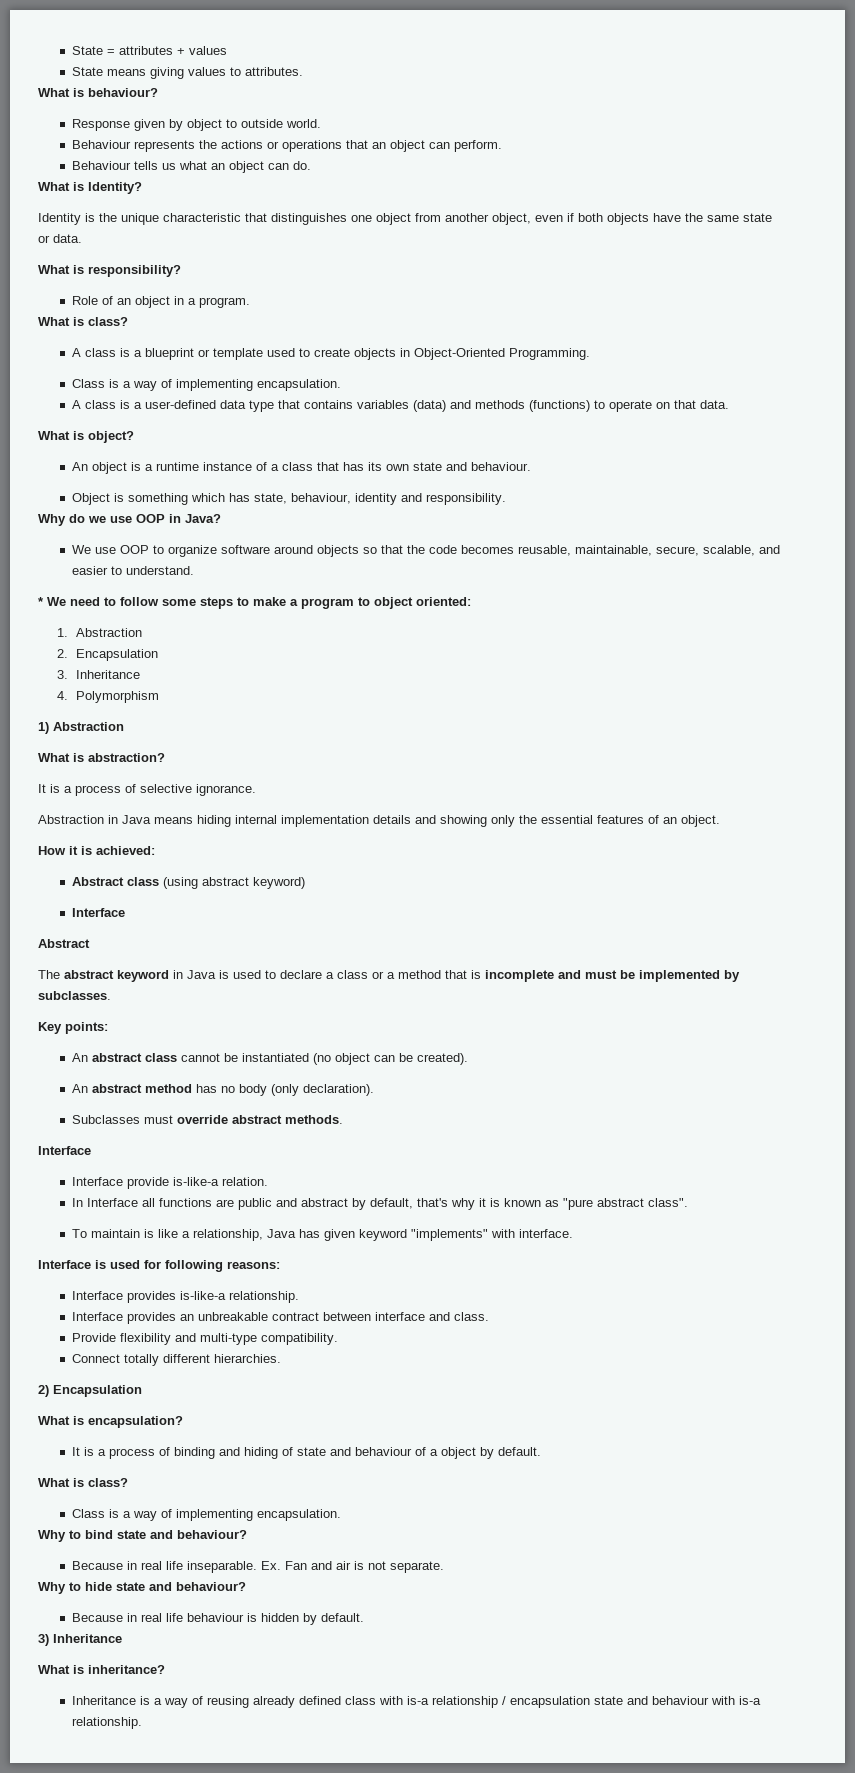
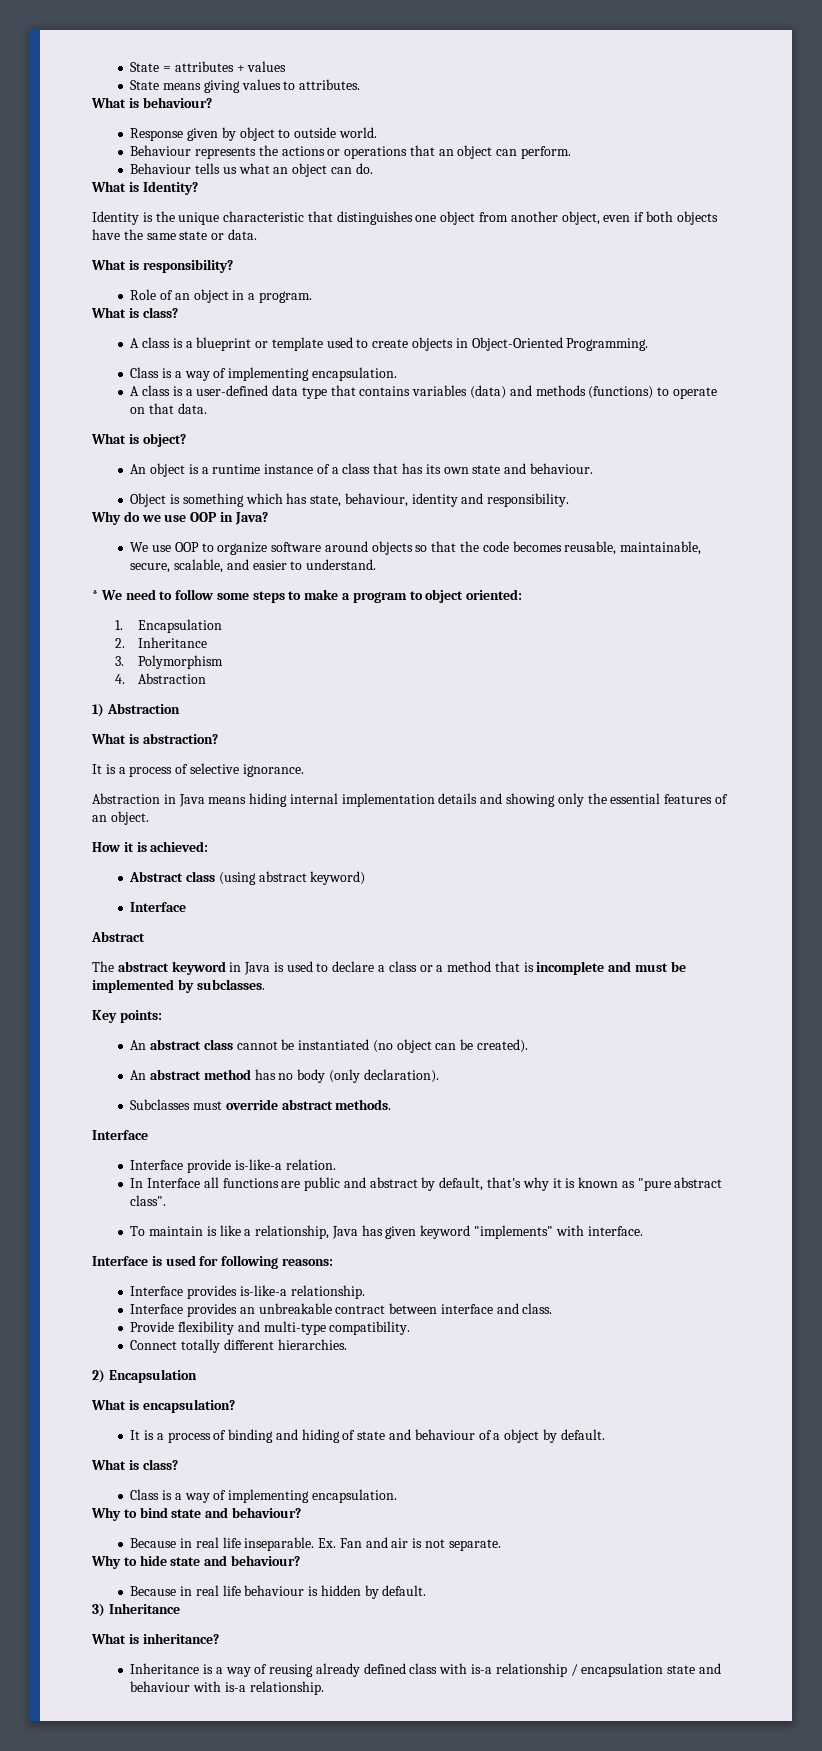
- 1. Abstraction
- 2. Encapsulation
- 3. Inheritance
- 4. Polymorphism
+ 1. Encapsulation
+ 2. Inheritance
+ 3. Polymorphism
+ 4. Abstraction

